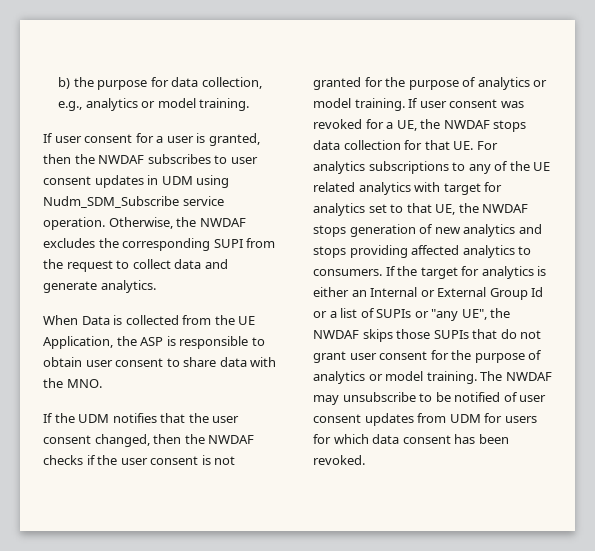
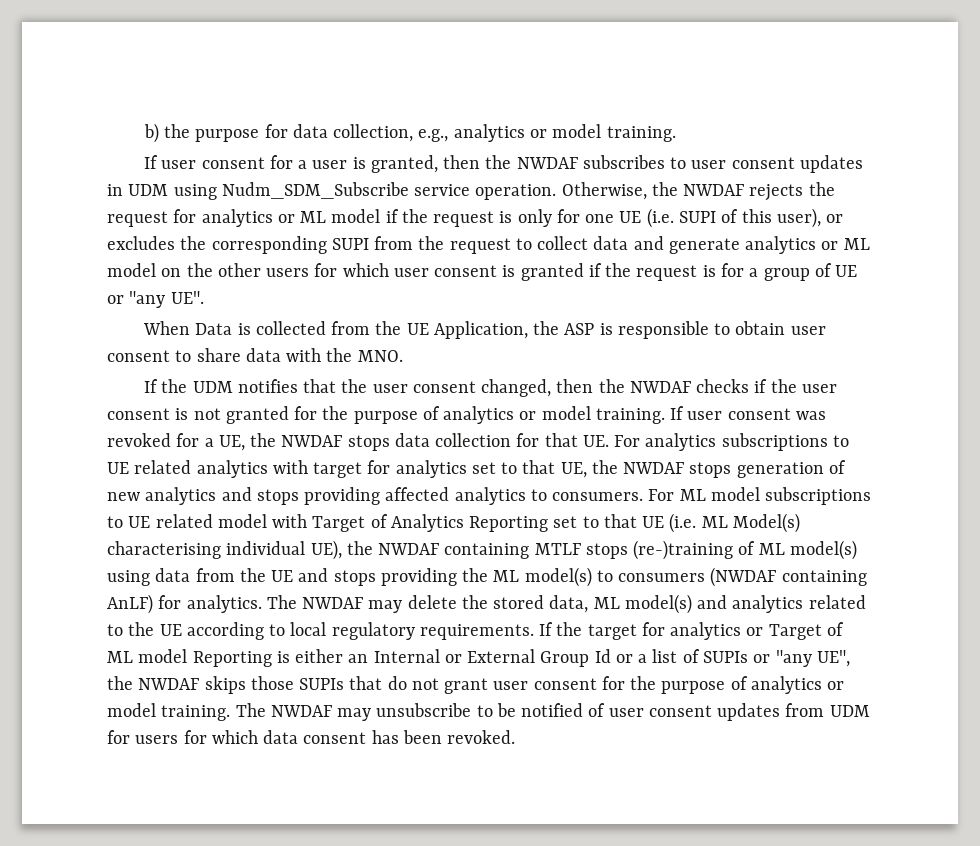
- Otherwise, the NWDAF excludes the corresponding SUPI from the request to collect data and generate analytics.
+ Otherwise, the NWDAF rejects the request for analytics or ML model if the request is only for one UE (i.e. SUPI of this user), or excludes the corresponding SUPI from the request to collect data and generate analytics or ML model on the other users for which user consent is granted if the request is for a group of UE or "any UE".
- If user consent was revoked for a UE, the NWDAF stops data collection for that UE. For analytics subscriptions to any of the UE related analytics with target for analytics set to that UE, the NWDAF stops generation of new analytics and stops providing affected analytics to consumers.
+ If user consent was revoked for a UE, the NWDAF stops data collection for that UE. For analytics subscriptions to UE related analytics with target for analytics set to that UE, the NWDAF stops generation of new analytics and stops providing affected analytics to consumers.
+ For ML model subscriptions to UE related model with Target of Analytics Reporting set to that UE (i.e. ML Model(s) characterising individual UE), the NWDAF containing MTLF stops (re-)training of ML model(s) using data from the UE and stops providing the ML model(s) to consumers (NWDAF containing AnLF) for analytics. The NWDAF may delete the stored data, ML model(s) and analytics related to the UE according to local regulatory requirements.
- If the target for analytics is either an Internal or External Group Id or a list of SUPIs or "any UE", the NWDAF skips those SUPIs that do not grant user consent for the purpose of analytics or model training.
+ If the target for analytics or Target of ML model Reporting is either an Internal or External Group Id or a list of SUPIs or "any UE", the NWDAF skips those SUPIs that do not grant user consent for the purpose of analytics or model training.

